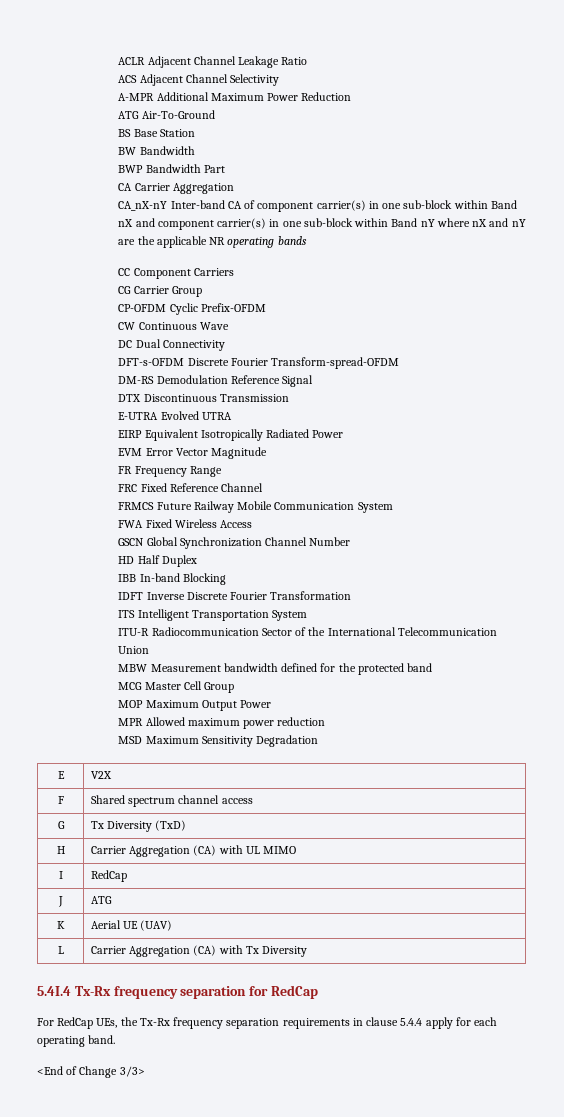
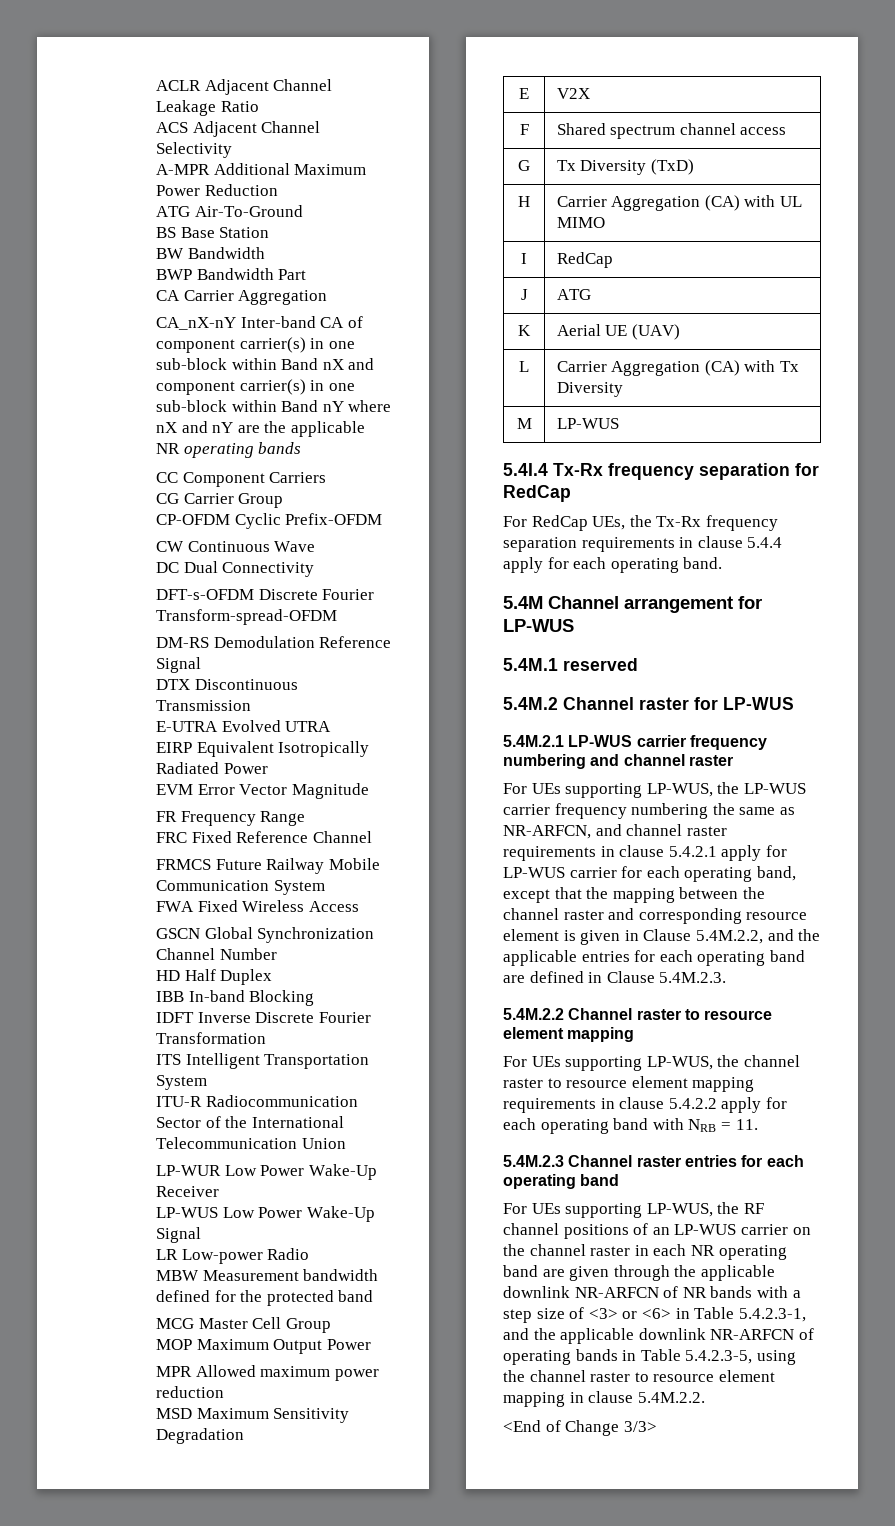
+ LP-WUR Low Power Wake-Up Receiver
+ LP-WUS Low Power Wake-Up Signal
+ LR Low-power Radio
+ M | LP-WUS
+ 5.4M Channel arrangement for LP-WUS
+ 5.4M.1 reserved
+ 5.4M.2 Channel raster for LP-WUS
+ 5.4M.2.1 LP-WUS carrier frequency numbering and channel raster
+ For UEs supporting LP-WUS, the LP-WUS carrier frequency numbering the same as NR-ARFCN, and channel raster requirements in clause 5.4.2.1 apply for LP-WUS carrier for each operating band, except that the mapping between the channel raster and corresponding resource element is given in Clause 5.4M.2.2, and the applicable entries for each operating band are defined in Clause 5.4M.2.3.
+ 5.4M.2.2 Channel raster to resource element mapping
+ For UEs supporting LP-WUS, the channel raster to resource element mapping requirements in clause 5.4.2.2 apply for each operating band with NRB = 11.
+ 5.4M.2.3 Channel raster entries for each operating band
+ For UEs supporting LP-WUS, the RF channel positions of an LP-WUS carrier on the channel raster in each NR operating band are given through the applicable downlink NR-ARFCN of NR bands with a step size of <3> or <6> in Table 5.4.2.3-1, and the applicable downlink NR-ARFCN of operating bands in Table 5.4.2.3-5, using the channel raster to resource element mapping in clause 5.4M.2.2.

